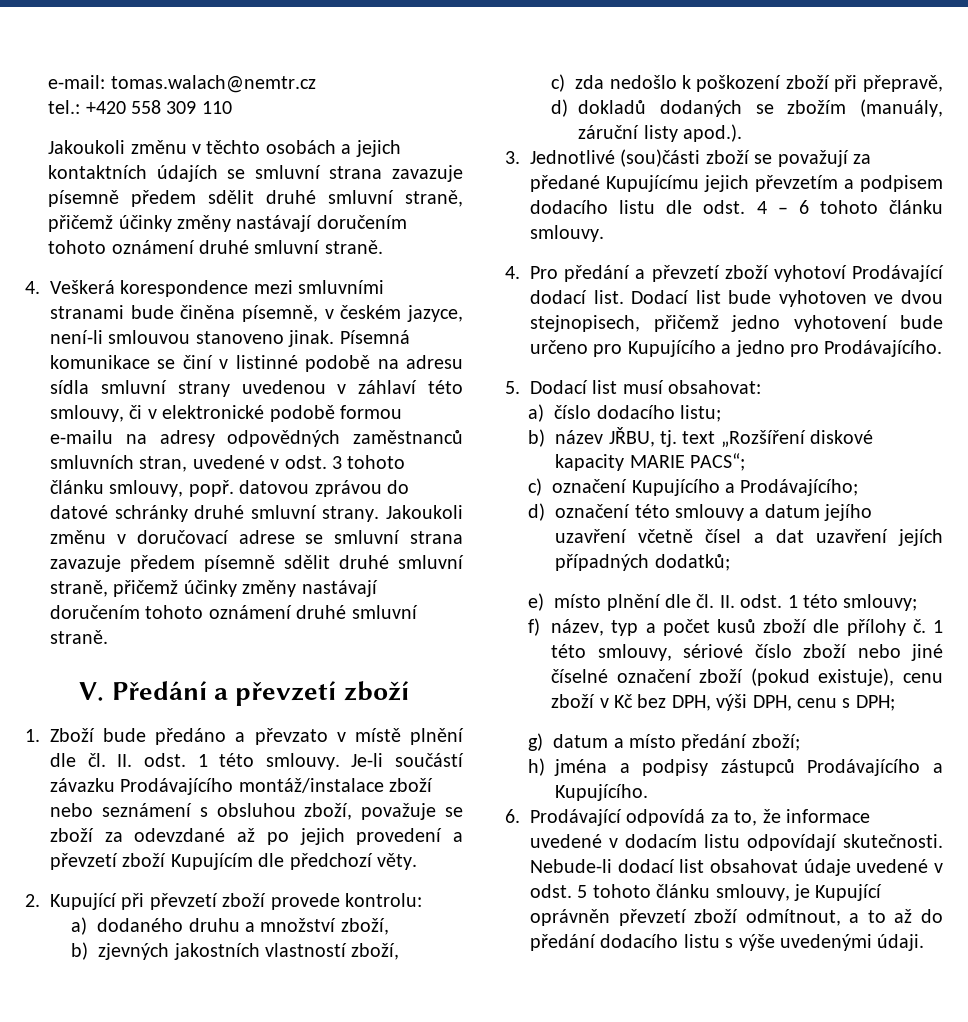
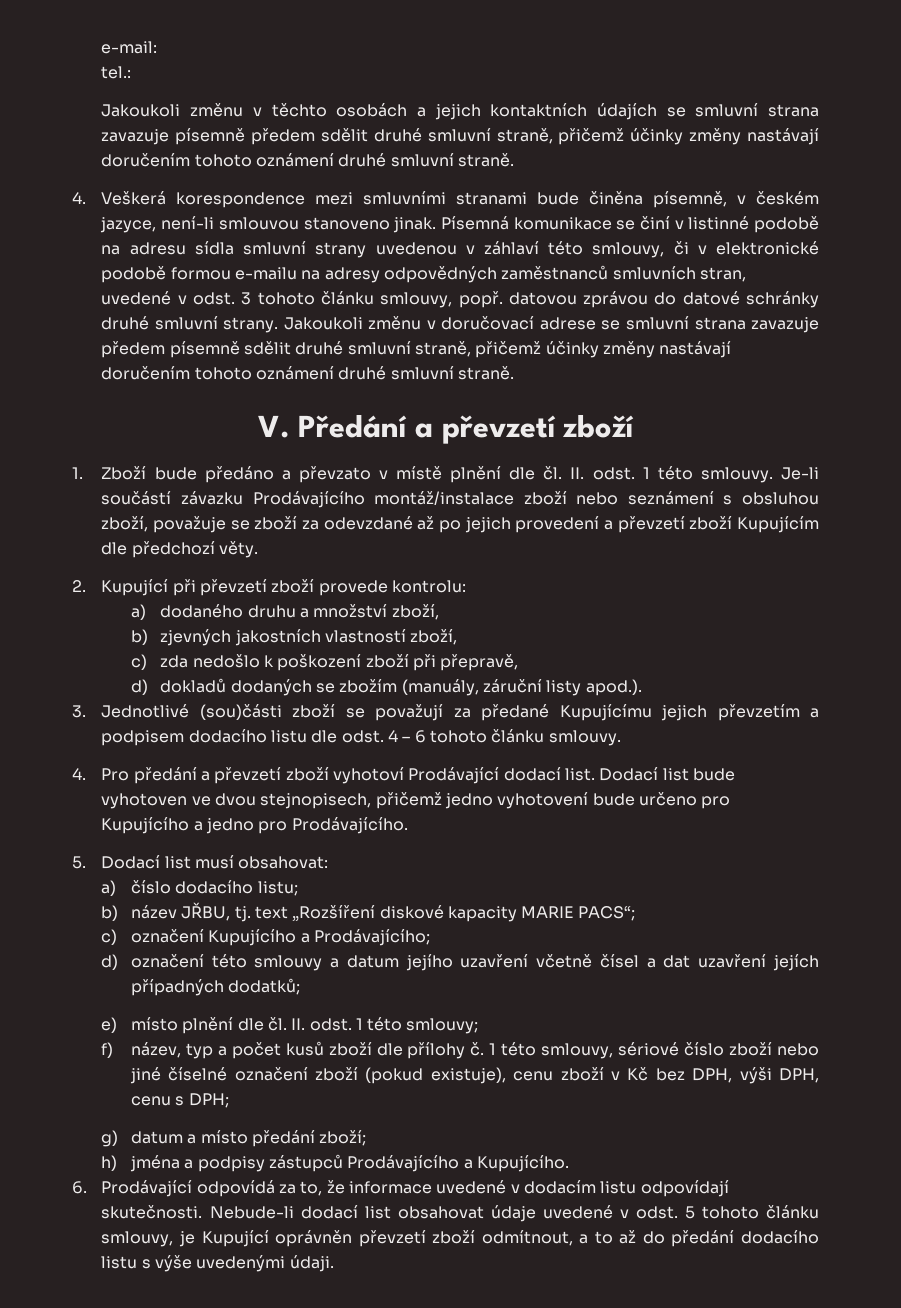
- e-mail: tomas.walach@nemtr.cz
+ e-mail:
- tel.: +420 558 309 110
+ tel.:

